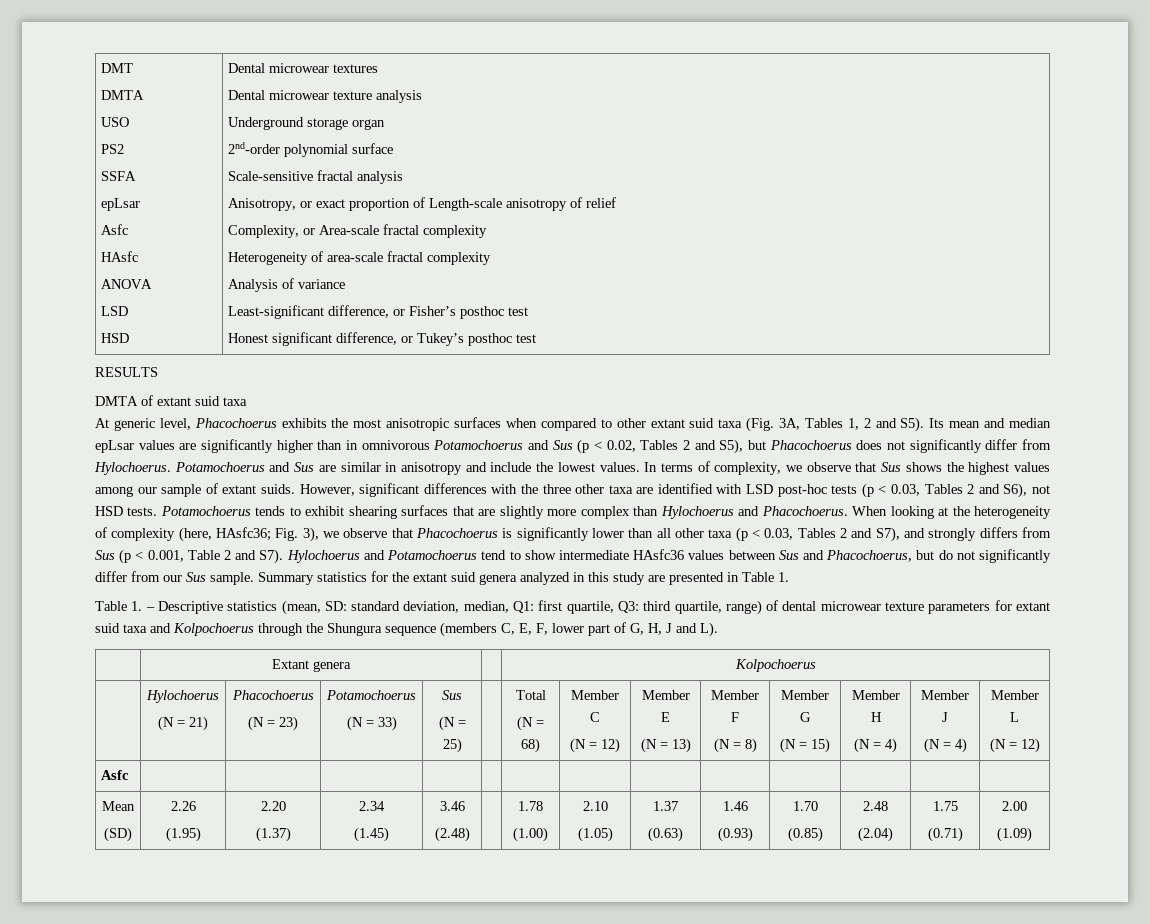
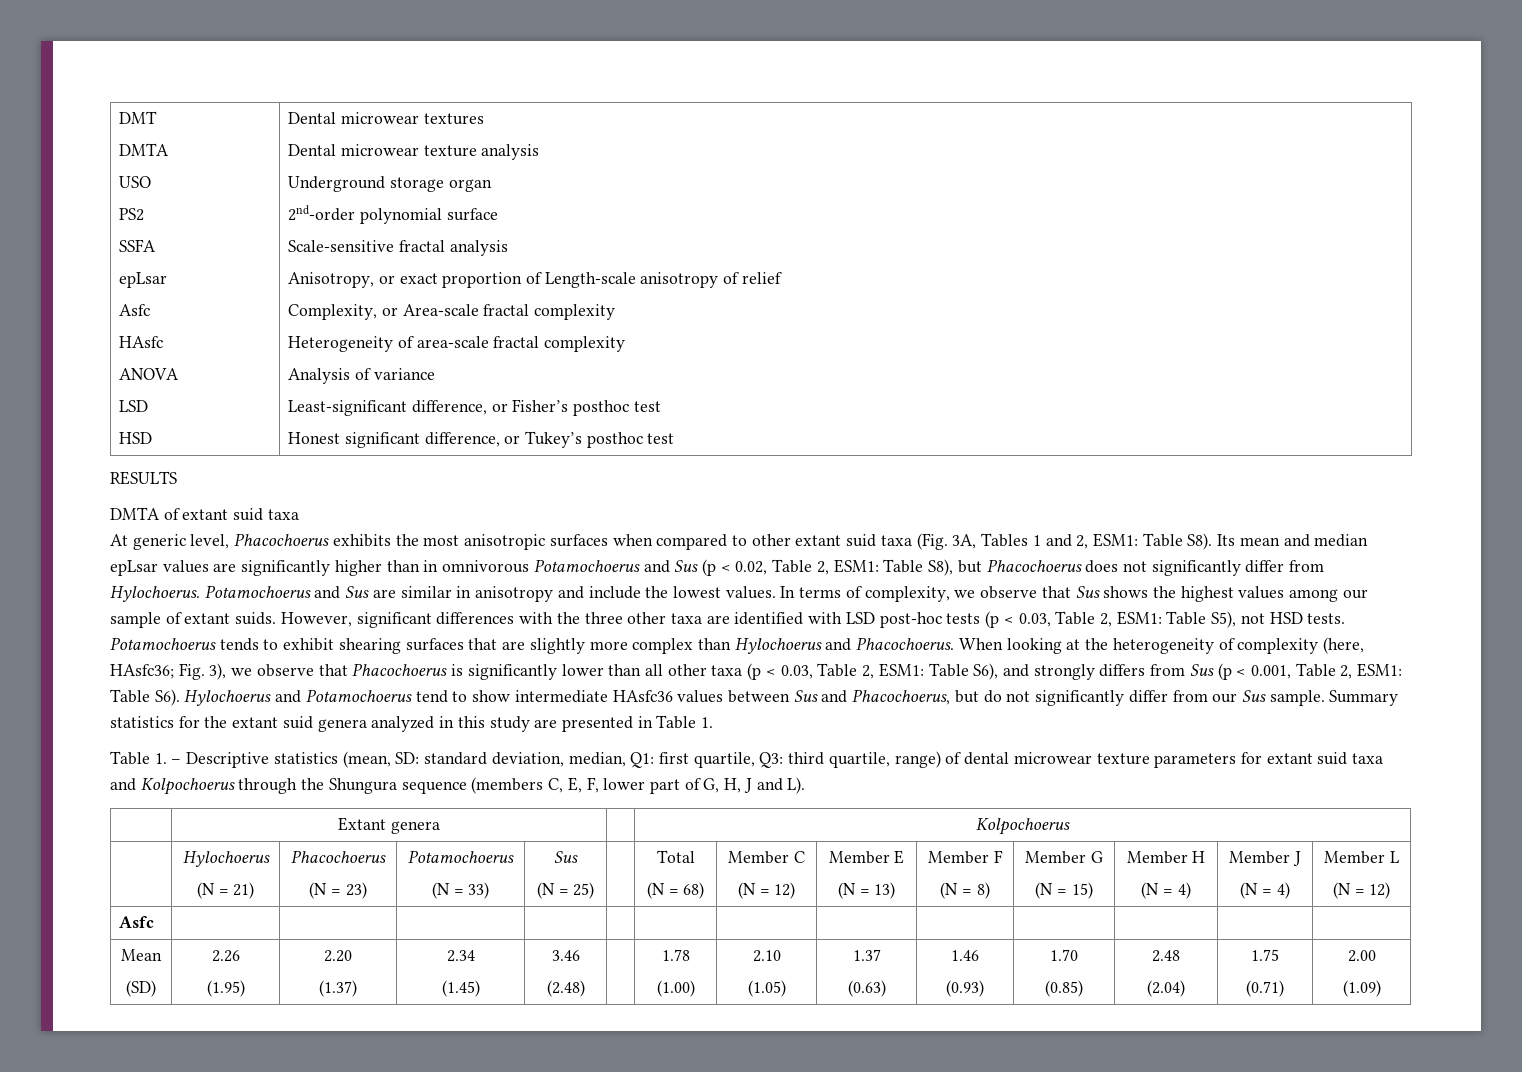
- At generic level, Phacochoerus exhibits the most anisotropic surfaces when compared to other extant suid taxa (Fig. 3A, Tables 1, 2 and S5). Its mean and median epLsar values are significantly higher than in omnivorous Potamochoerus and Sus (p < 0.02, Tables 2 and S5), but Phacochoerus does not significantly differ from Hylochoerus.
+ At generic level, Phacochoerus exhibits the most anisotropic surfaces when compared to other extant suid taxa (Fig. 3A, Tables 1 and 2, ESM1: Table S8). Its mean and median epLsar values are significantly higher than in omnivorous Potamochoerus and Sus (p < 0.02, Table 2, ESM1: Table S8), but Phacochoerus does not significantly differ from Hylochoerus.
- However, significant differences with the three other taxa are identified with LSD post-hoc tests (p < 0.03, Tables 2 and S6), not HSD tests.
+ However, significant differences with the three other taxa are identified with LSD post-hoc tests (p < 0.03, Table 2, ESM1: Table S5), not HSD tests.
- When looking at the heterogeneity of complexity (here, HAsfc36; Fig. 3), we observe that Phacochoerus is significantly lower than all other taxa (p < 0.03, Tables 2 and S7), and strongly differs from Sus (p < 0.001, Table 2 and S7). Hylochoerus and Potamochoerus tend to show intermediate HAsfc36 values between Sus and Phacochoerus, but do not significantly differ from our Sus sample.
+ When looking at the heterogeneity of complexity (here, HAsfc36; Fig. 3), we observe that Phacochoerus is significantly lower than all other taxa (p < 0.03, Table 2, ESM1: Table S6), and strongly differs from Sus (p < 0.001, Table 2, ESM1: Table S6). Hylochoerus and Potamochoerus tend to show intermediate HAsfc36 values between Sus and Phacochoerus, but do not significantly differ from our Sus sample.

